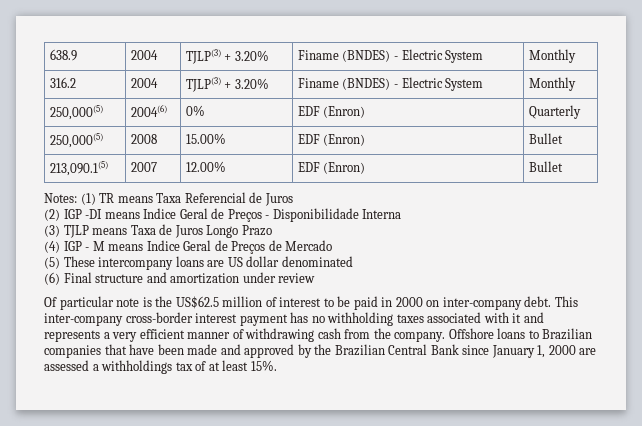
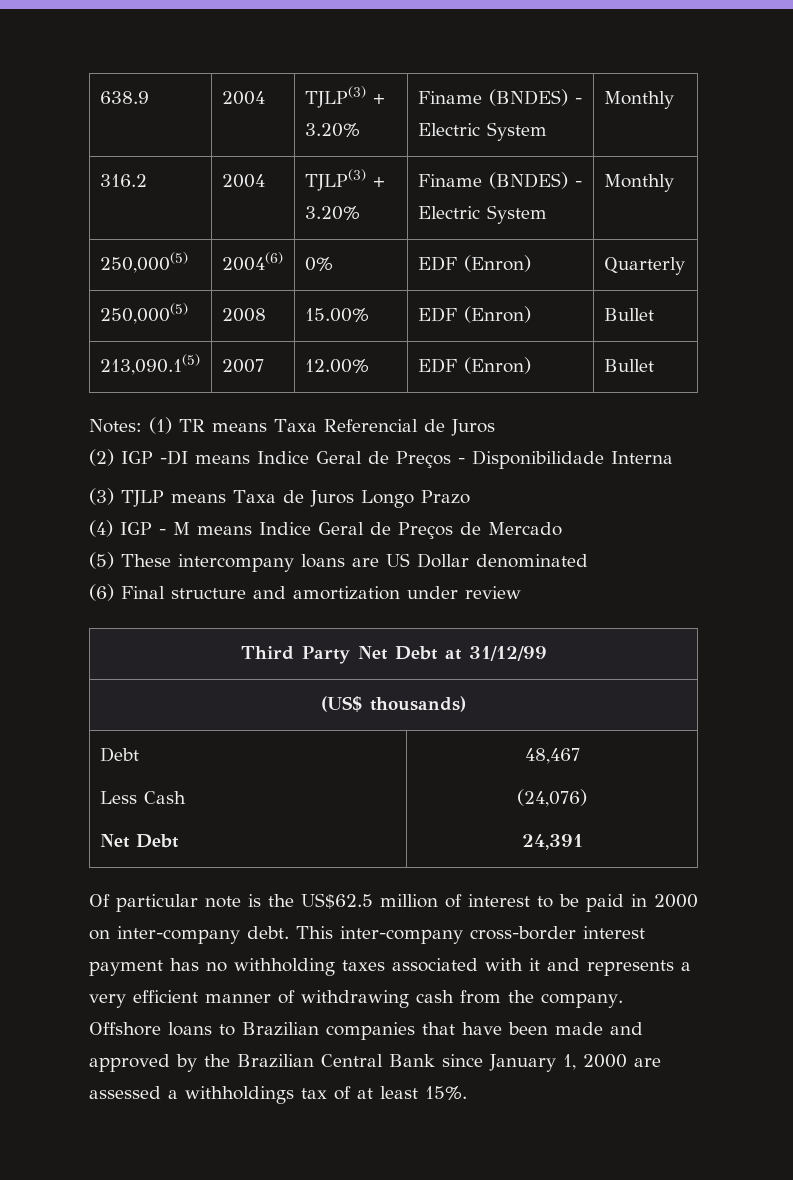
- (5) These intercompany loans are US dollar denominated
+ (5) These intercompany loans are US Dollar denominated
+ Third Party Net Debt at 31/12/99
+ (US$ thousands)
+ Debt
+ Less Cash
+ Net Debt | 48,467
+ (24,076)
+ 24,391

